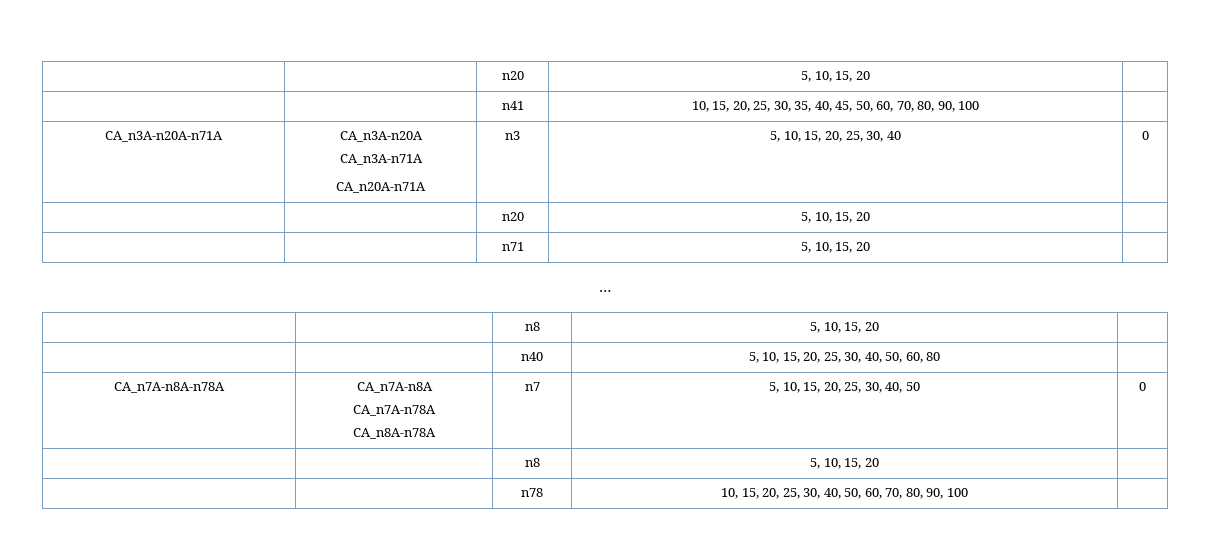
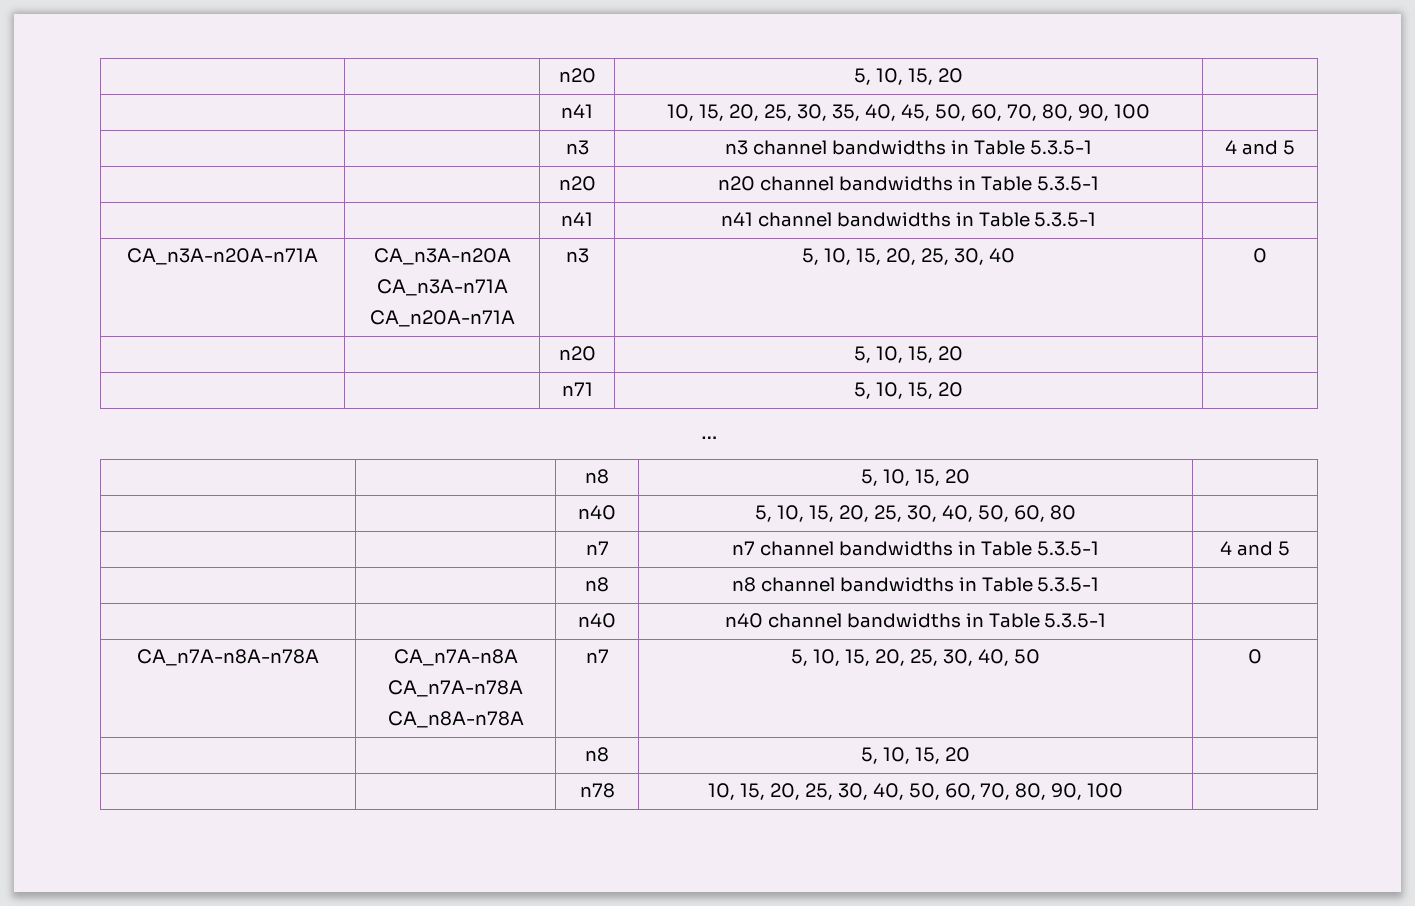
+ | | n3 | n3 channel bandwidths in Table 5.3.5-1 | 4 and 5
+ | | n20 | n20 channel bandwidths in Table 5.3.5-1 |
+ | | n41 | n41 channel bandwidths in Table 5.3.5-1 |
+ | | n7 | n7 channel bandwidths in Table 5.3.5-1 | 4 and 5
+ | | n8 | n8 channel bandwidths in Table 5.3.5-1 |
+ | | n40 | n40 channel bandwidths in Table 5.3.5-1 |

